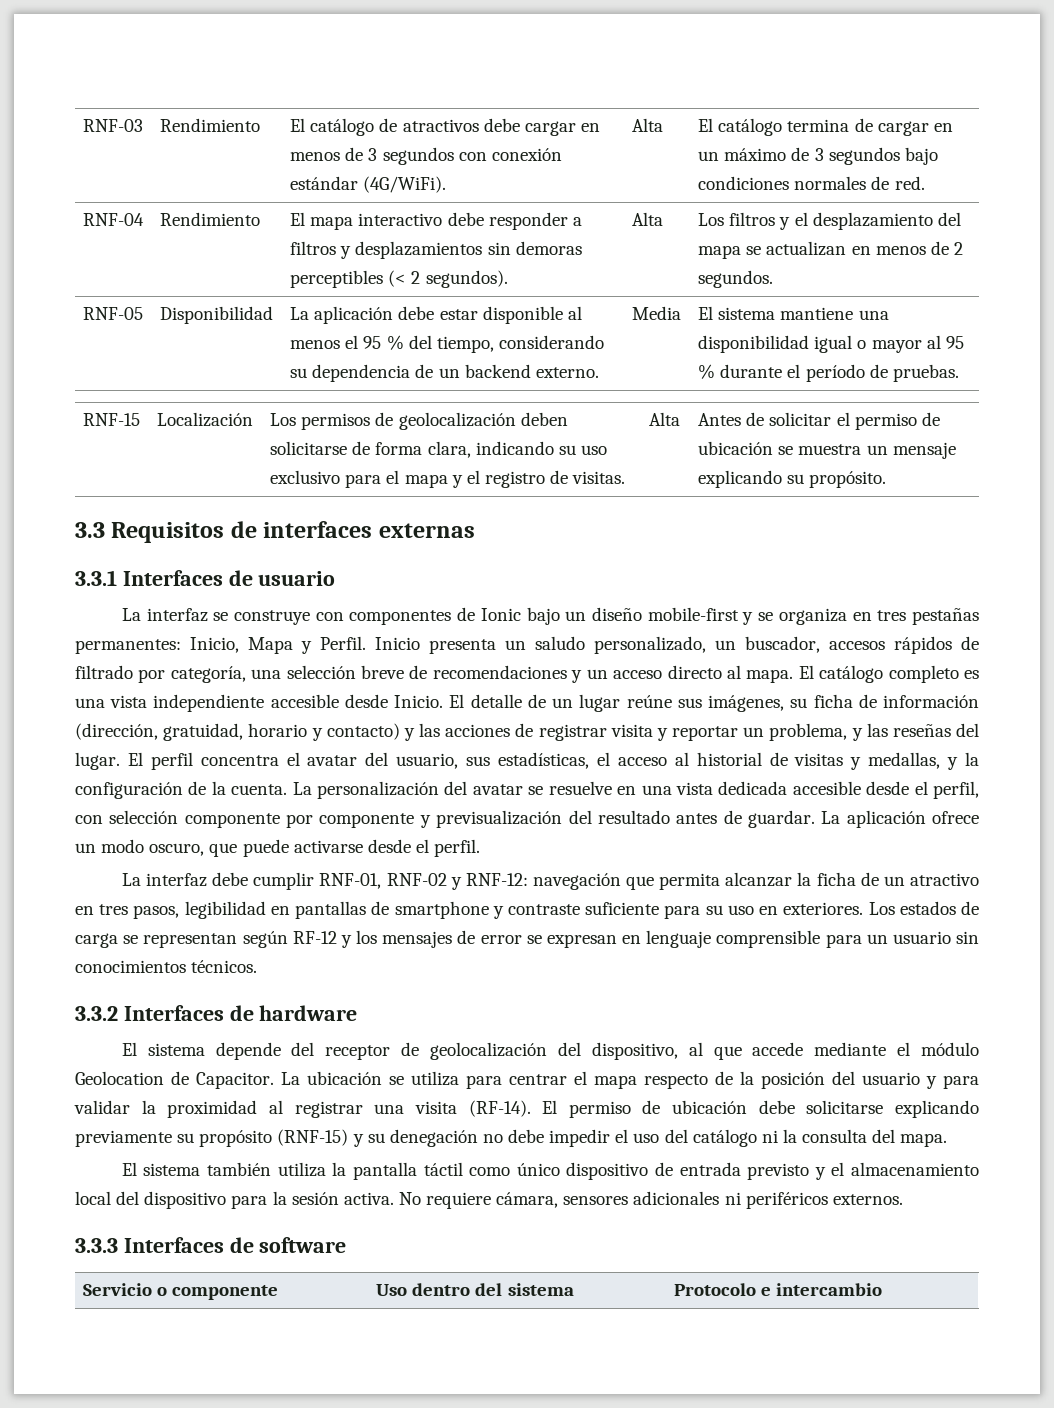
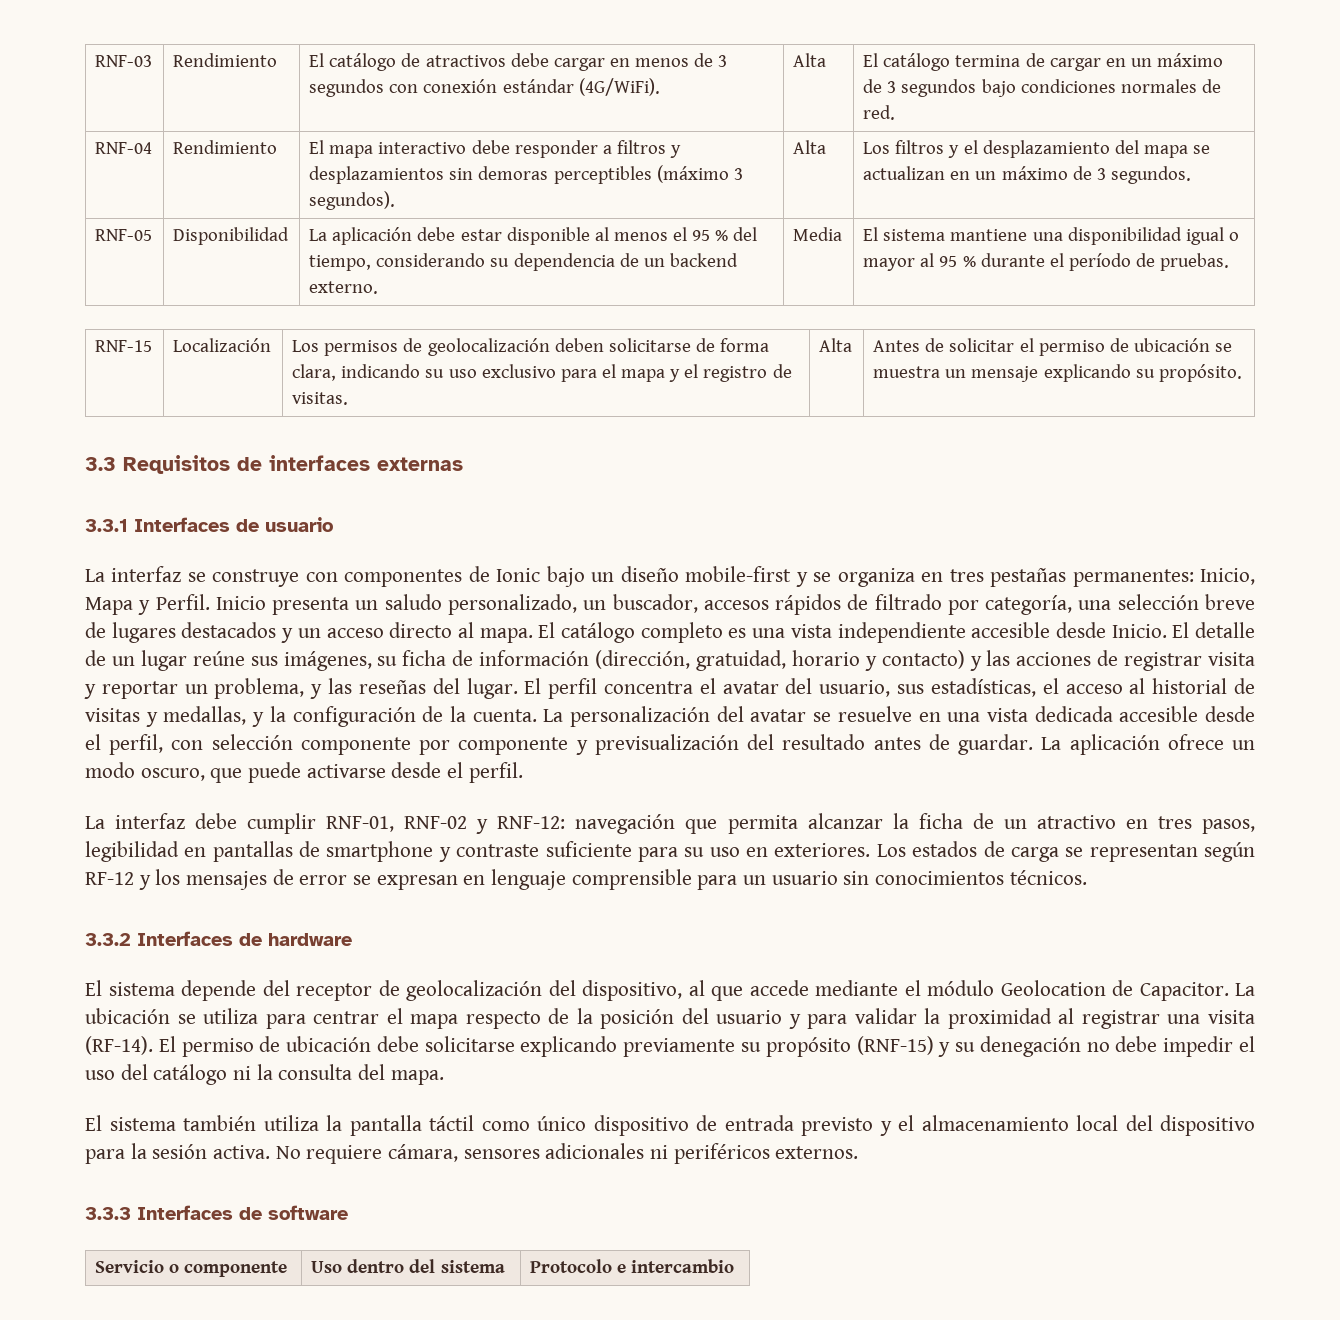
- RNF-04 | Rendimiento | El mapa interactivo debe responder a filtros y desplazamientos sin demoras perceptibles (< 2 segundos). | Alta | Los filtros y el desplazamiento del mapa se actualizan en menos de 2 segundos.
+ RNF-04 | Rendimiento | El mapa interactivo debe responder a filtros y desplazamientos sin demoras perceptibles (máximo 3 segundos). | Alta | Los filtros y el desplazamiento del mapa se actualizan en un máximo de 3 segundos.
- Inicio presenta un saludo personalizado, un buscador, accesos rápidos de filtrado por categoría, una selección breve de recomendaciones y un acceso directo al mapa.
+ Inicio presenta un saludo personalizado, un buscador, accesos rápidos de filtrado por categoría, una selección breve de lugares destacados y un acceso directo al mapa.

